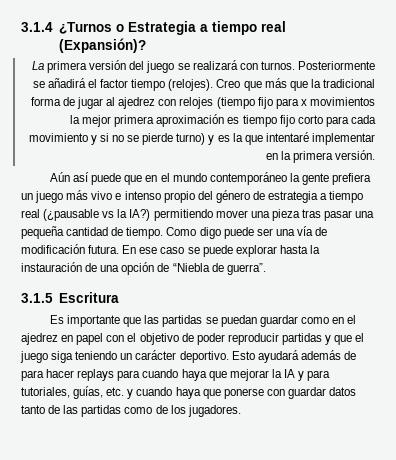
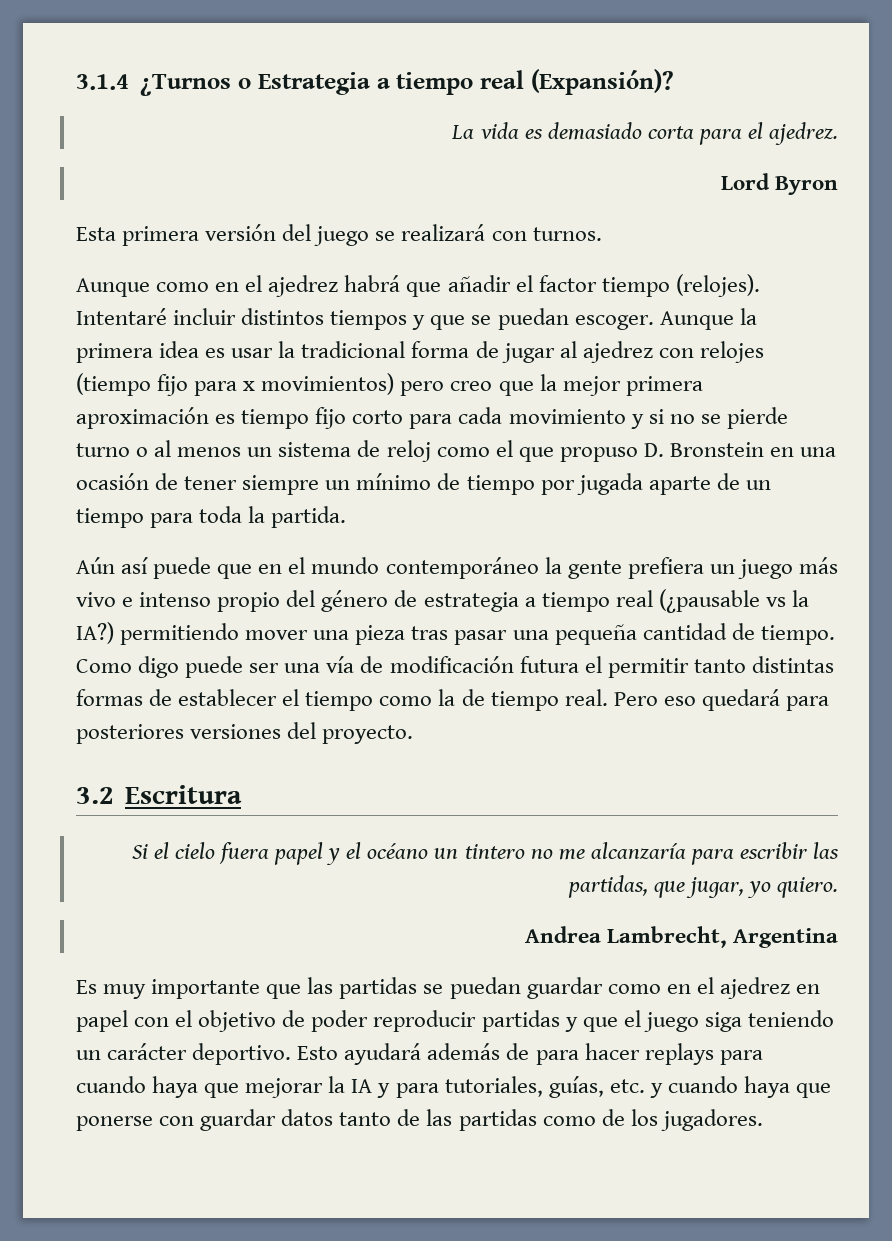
- La primera versión del juego se realizará con turnos. Posteriormente se añadirá el factor tiempo (relojes). Creo que más que la tradicional forma de jugar al ajedrez con relojes (tiempo fijo para x movimientos la mejor primera aproximación es tiempo fijo corto para cada movimiento y si no se pierde turno) y es la que intentaré implementar en la primera versión.
+ La vida es demasiado corta para el ajedrez.
+ Lord Byron
+ Esta primera versión del juego se realizará con turnos.
+ Aunque como en el ajedrez habrá que añadir el factor tiempo (relojes). Intentaré incluir distintos tiempos y que se puedan escoger. Aunque la primera idea es usar la tradicional forma de jugar al ajedrez con relojes (tiempo fijo para x movimientos) pero creo que la mejor primera aproximación es tiempo fijo corto para cada movimiento y si no se pierde turno o al menos un sistema de reloj como el que propuso D. Bronstein en una ocasión de tener siempre un mínimo de tiempo por jugada aparte de un tiempo para toda la partida.
- Como digo puede ser una vía de modificación futura. En ese caso se puede explorar hasta la instauración de una opción de “Niebla de guerra”.
- 3.1.5 Escritura
+ Como digo puede ser una vía de modificación futura el permitir tanto distintas formas de establecer el tiempo como la de tiempo real. Pero eso quedará para posteriores versiones del proyecto.
+ 3.2 Escritura
+ Si el cielo fuera papel y el océano un tintero no me alcanzaría para escribir las partidas, que jugar, yo quiero.
+ Andrea Lambrecht, Argentina
- Es importante que las partidas se puedan guardar como en el ajedrez en papel con el objetivo de poder reproducir partidas y que el juego siga teniendo un carácter deportivo.
+ Es muy importante que las partidas se puedan guardar como en el ajedrez en papel con el objetivo de poder reproducir partidas y que el juego siga teniendo un carácter deportivo.

